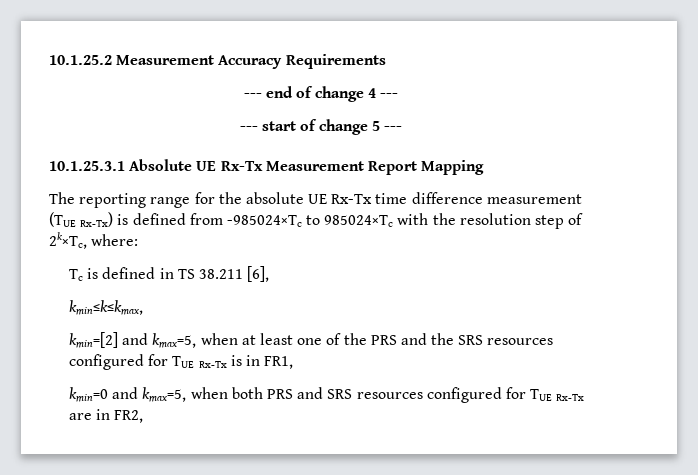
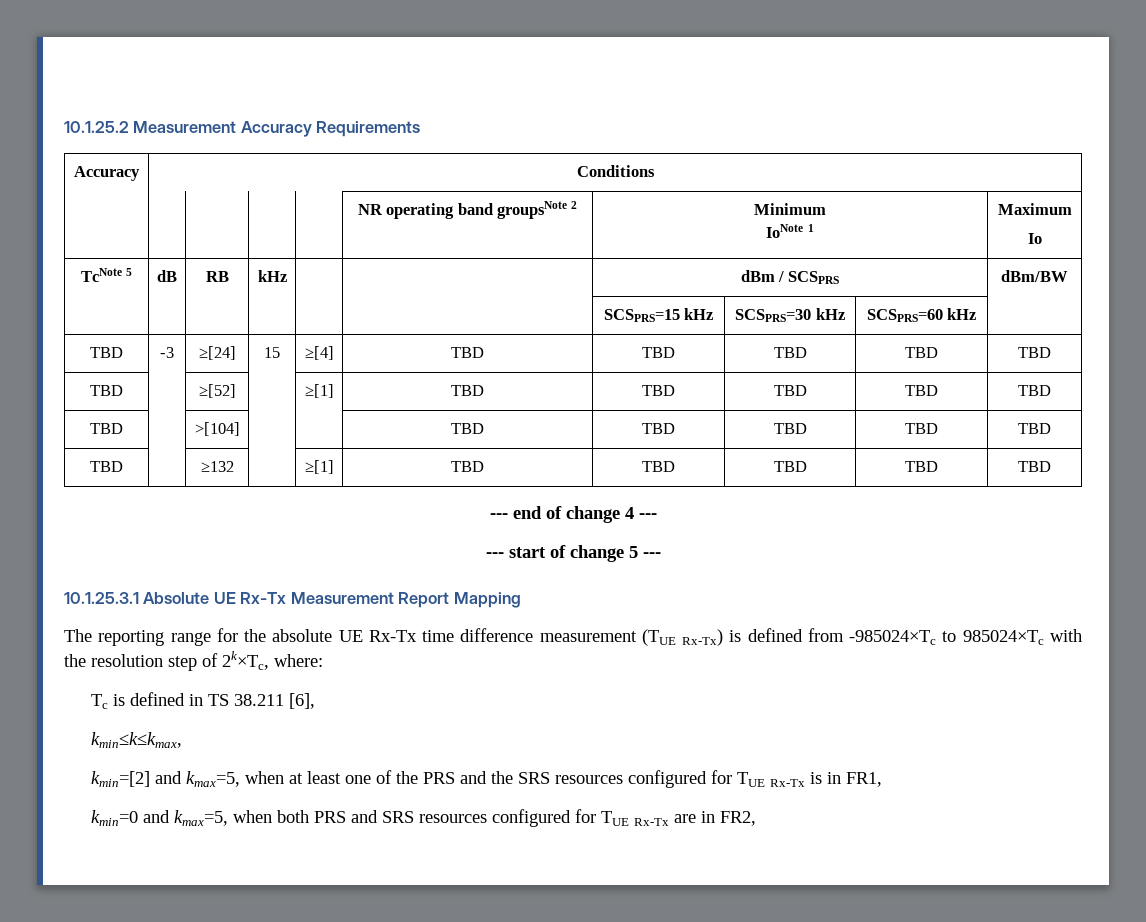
+ Accuracy | Conditions
+ | | | | | NR operating band groupsNote 2 | Minimum
+ IoNote 1 | Maximum
+ Io
+ TcNote 5 | dB | RB | kHz | | | dBm / SCSPRS | dBm/BW
+ | | | | | | SCSPRS=15 kHz | SCSPRS=30 kHz | SCSPRS=60 kHz |
+ TBD | -3 | ≥[24] | 15 | ≥[4] | TBD | TBD | TBD | TBD | TBD
+ TBD | | ≥[52] | | ≥[1] | TBD | TBD | TBD | TBD | TBD
+ TBD | | >[104] | | | TBD | TBD | TBD | TBD | TBD
+ TBD | | ≥132 | | ≥[1] | TBD | TBD | TBD | TBD | TBD

